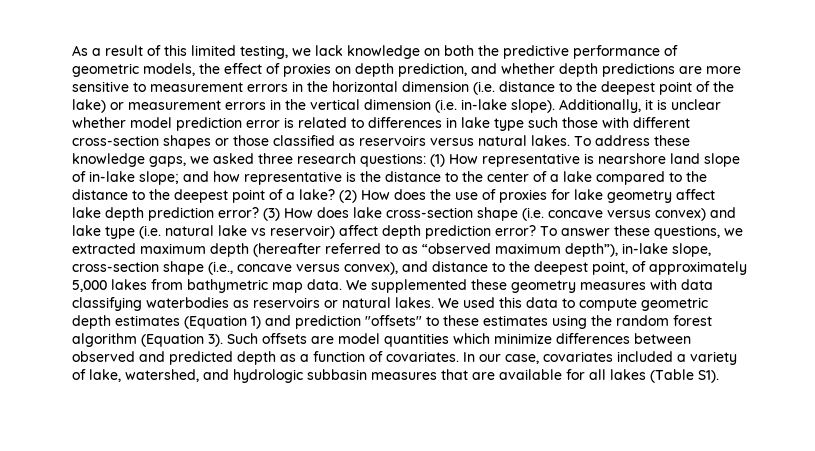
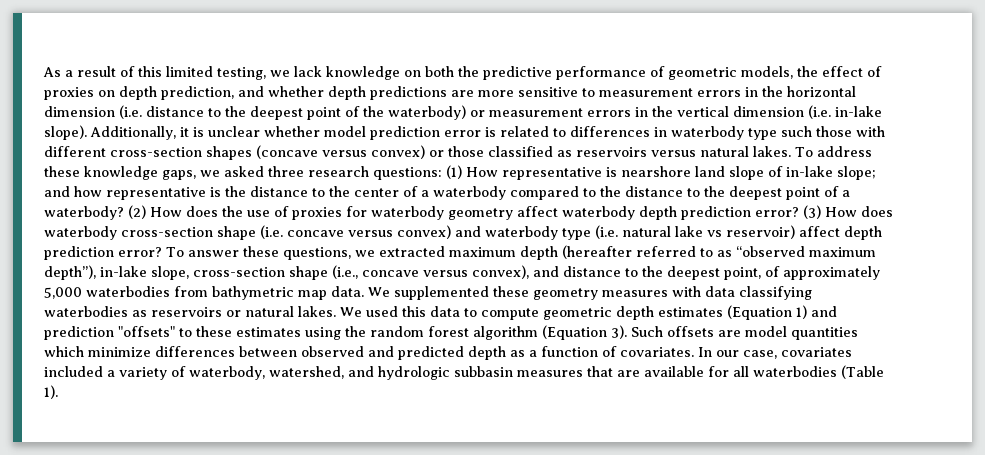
- As a result of this limited testing, we lack knowledge on both the predictive performance of geometric models, the effect of proxies on depth prediction, and whether depth predictions are more sensitive to measurement errors in the horizontal dimension (i.e. distance to the deepest point of the lake) or measurement errors in the vertical dimension (i.e. in-lake slope).
+ As a result of this limited testing, we lack knowledge on both the predictive performance of geometric models, the effect of proxies on depth prediction, and whether depth predictions are more sensitive to measurement errors in the horizontal dimension (i.e. distance to the deepest point of the waterbody) or measurement errors in the vertical dimension (i.e. in-lake slope).
- Additionally, it is unclear whether model prediction error is related to differences in lake type such those with different cross-section shapes or those classified as reservoirs versus natural lakes.
+ Additionally, it is unclear whether model prediction error is related to differences in waterbody type such those with different cross-section shapes (concave versus convex) or those classified as reservoirs versus natural lakes.
- To address these knowledge gaps, we asked three research questions: (1) How representative is nearshore land slope of in-lake slope; and how representative is the distance to the center of a lake compared to the distance to the deepest point of a lake?
+ To address these knowledge gaps, we asked three research questions: (1) How representative is nearshore land slope of in-lake slope; and how representative is the distance to the center of a waterbody compared to the distance to the deepest point of a waterbody?
- (2) How does the use of proxies for lake geometry affect lake depth prediction error?
+ (2) How does the use of proxies for waterbody geometry affect waterbody depth prediction error?
- (3) How does lake cross-section shape (i.e. concave versus convex) and lake type (i.e. natural lake vs reservoir) affect depth prediction error?
+ (3) How does waterbody cross-section shape (i.e. concave versus convex) and waterbody type (i.e. natural lake vs reservoir) affect depth prediction error?
- To answer these questions, we extracted maximum depth (hereafter referred to as “observed maximum depth”), in-lake slope, cross-section shape (i.e., concave versus convex), and distance to the deepest point, of approximately 5,000 lakes from bathymetric map data.
+ To answer these questions, we extracted maximum depth (hereafter referred to as “observed maximum depth”), in-lake slope, cross-section shape (i.e., concave versus convex), and distance to the deepest point, of approximately 5,000 waterbodies from bathymetric map data.
- In our case, covariates included a variety of lake, watershed, and hydrologic subbasin measures that are available for all lakes (Table S1).
+ In our case, covariates included a variety of waterbody, watershed, and hydrologic subbasin measures that are available for all waterbodies (Table 1).

